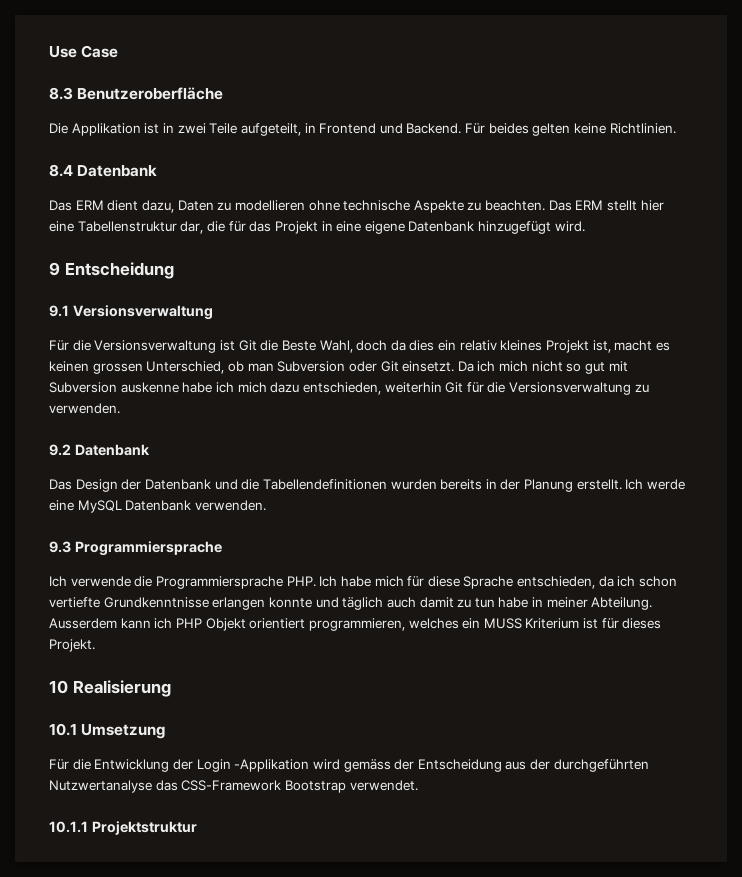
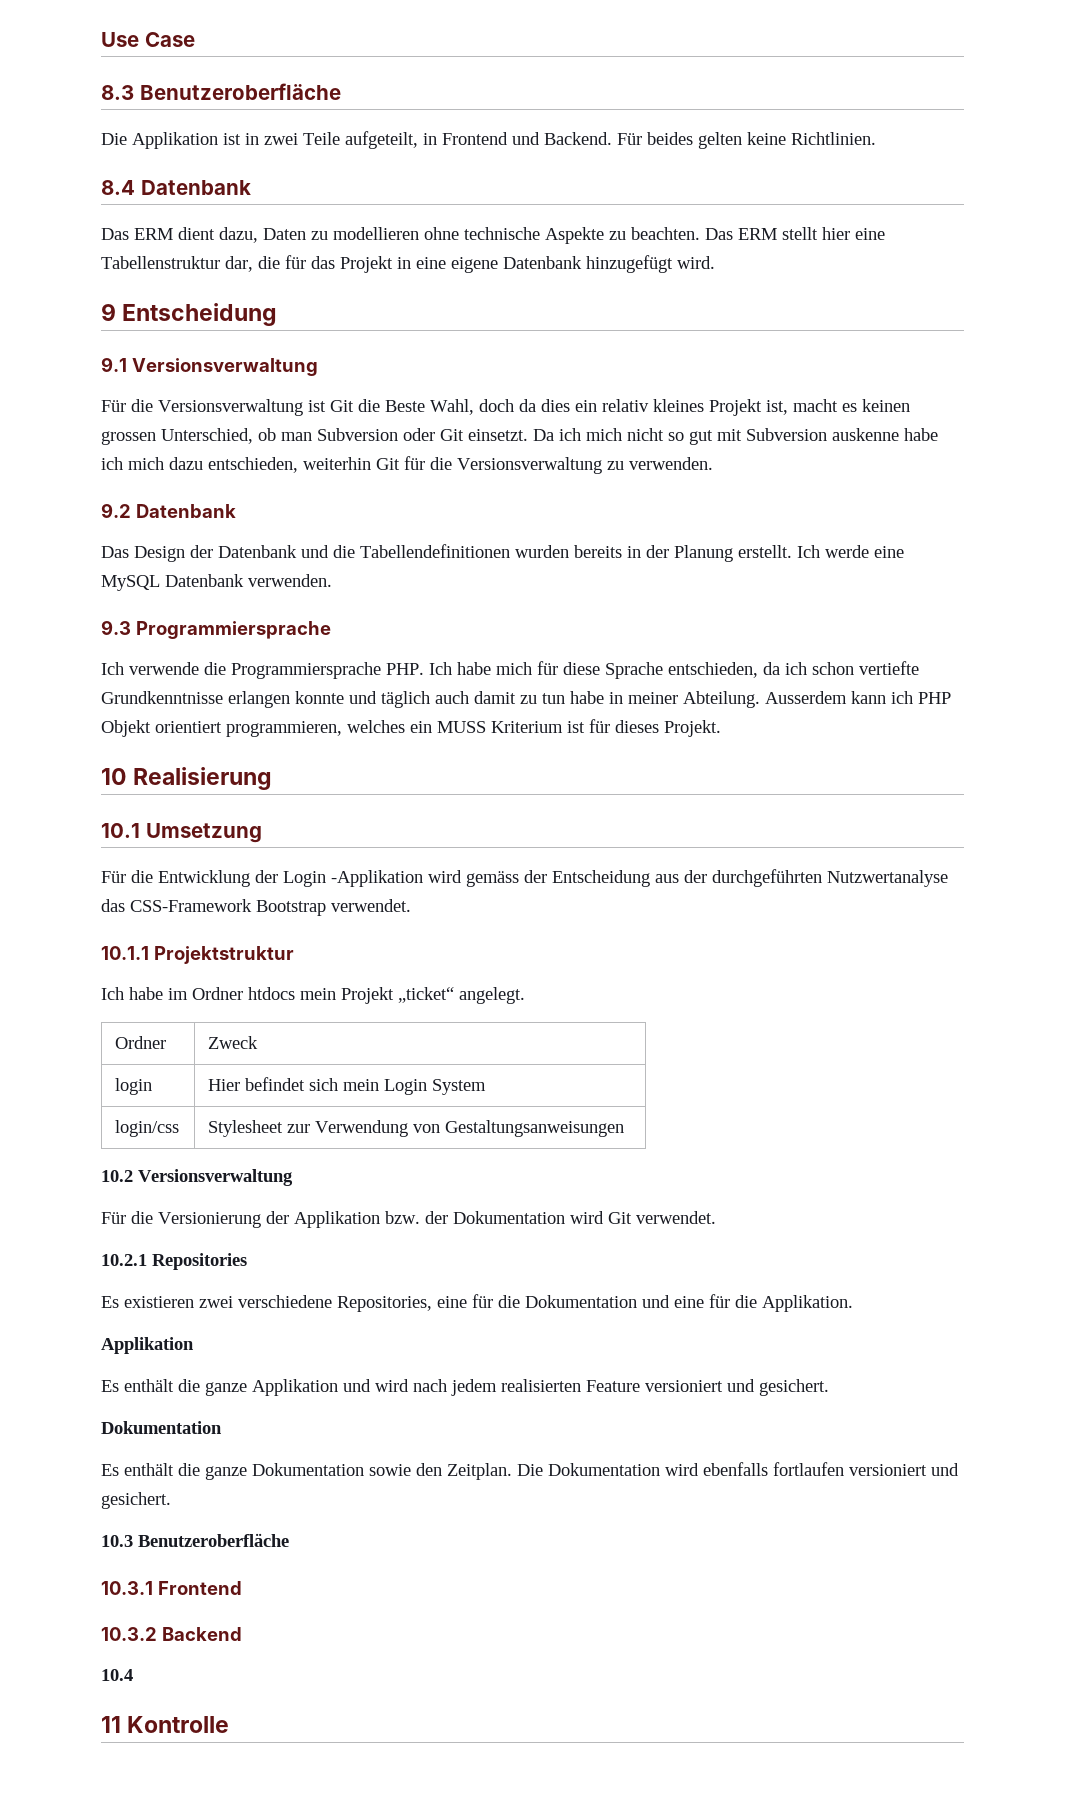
+ Ich habe im Ordner htdocs mein Projekt „ticket“ angelegt.
+ Ordner | Zweck
+ login | Hier befindet sich mein Login System
+ login/css | Stylesheet zur Verwendung von Gestaltungsanweisungen
+ 10.2 Versionsverwaltung
+ Für die Versionierung der Applikation bzw. der Dokumentation wird Git verwendet.
+ 10.2.1 Repositories
+ Es existieren zwei verschiedene Repositories, eine für die Dokumentation und eine für die Applikation.
+ Applikation
+ Es enthält die ganze Applikation und wird nach jedem realisierten Feature versioniert und gesichert.
+ Dokumentation
+ Es enthält die ganze Dokumentation sowie den Zeitplan. Die Dokumentation wird ebenfalls fortlaufen versioniert und gesichert.
+ 10.3 Benutzeroberfläche
+ 10.3.1 Frontend
+ 10.3.2 Backend
+ 10.4
+ 11 Kontrolle

